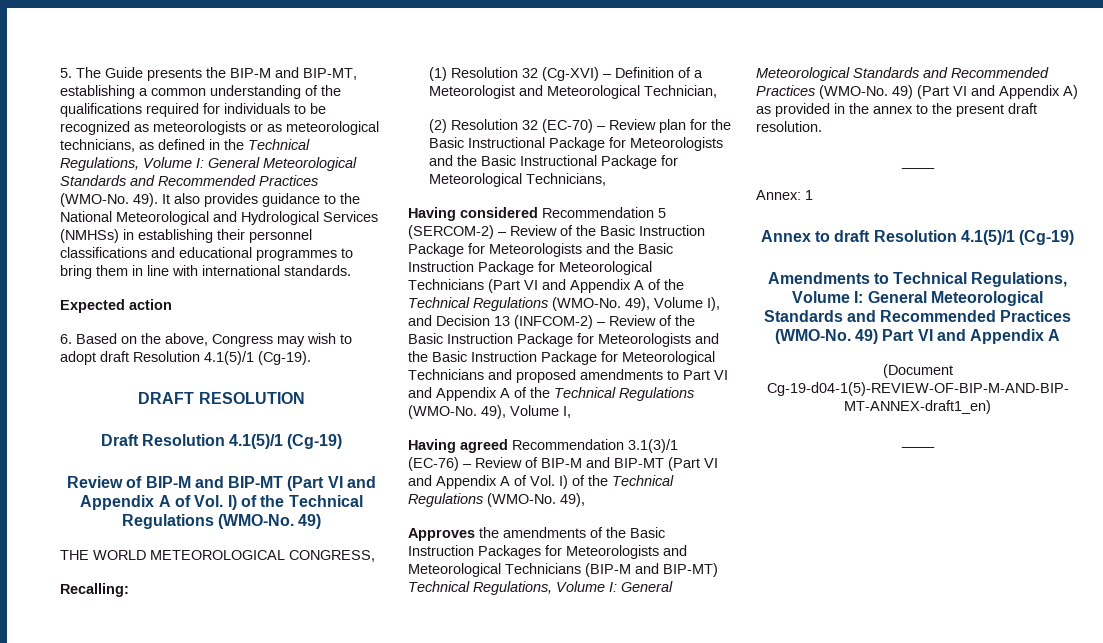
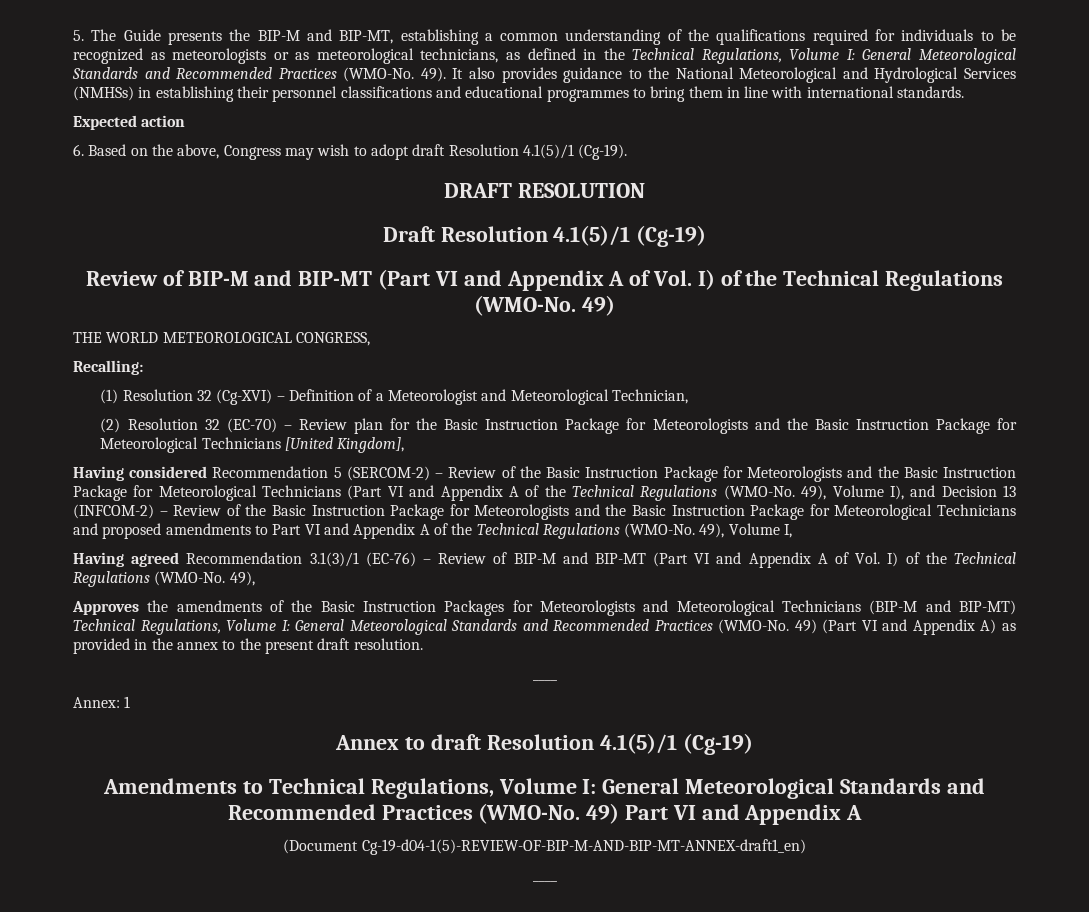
- (2) Resolution 32 (EC-70) – Review plan for the Basic Instructional Package for Meteorologists and the Basic Instructional Package for Meteorological Technicians,
+ (2) Resolution 32 (EC-70) – Review plan for the Basic Instruction Package for Meteorologists and the Basic Instruction Package for Meteorological Technicians [United Kingdom],

